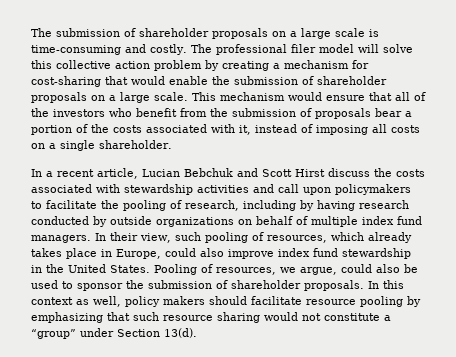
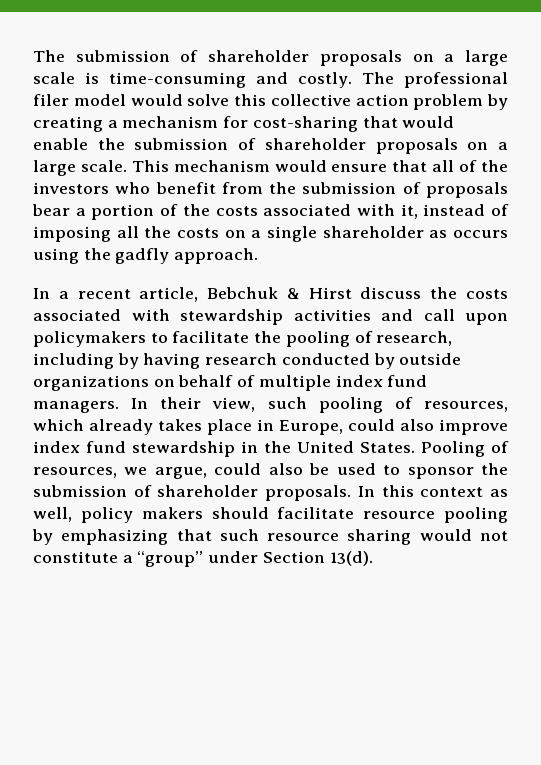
- The professional filer model will solve this collective action problem by creating a mechanism for cost-sharing that would enable the submission of shareholder proposals on a large scale.
+ The professional filer model would solve this collective action problem by creating a mechanism for cost-sharing that would enable the submission of shareholder proposals on a large scale.
- This mechanism would ensure that all of the investors who benefit from the submission of proposals bear a portion of the costs associated with it, instead of imposing all costs on a single shareholder.
+ This mechanism would ensure that all of the investors who benefit from the submission of proposals bear a portion of the costs associated with it, instead of imposing all the costs on a single shareholder as occurs using the gadfly approach.
- In a recent article, Lucian Bebchuk and Scott Hirst discuss the costs associated with stewardship activities and call upon policymakers to facilitate the pooling of research, including by having research conducted by outside organizations on behalf of multiple index fund managers.
+ In a recent article, Bebchuk & Hirst discuss the costs associated with stewardship activities and call upon policymakers to facilitate the pooling of research, including by having research conducted by outside organizations on behalf of multiple index fund managers.

